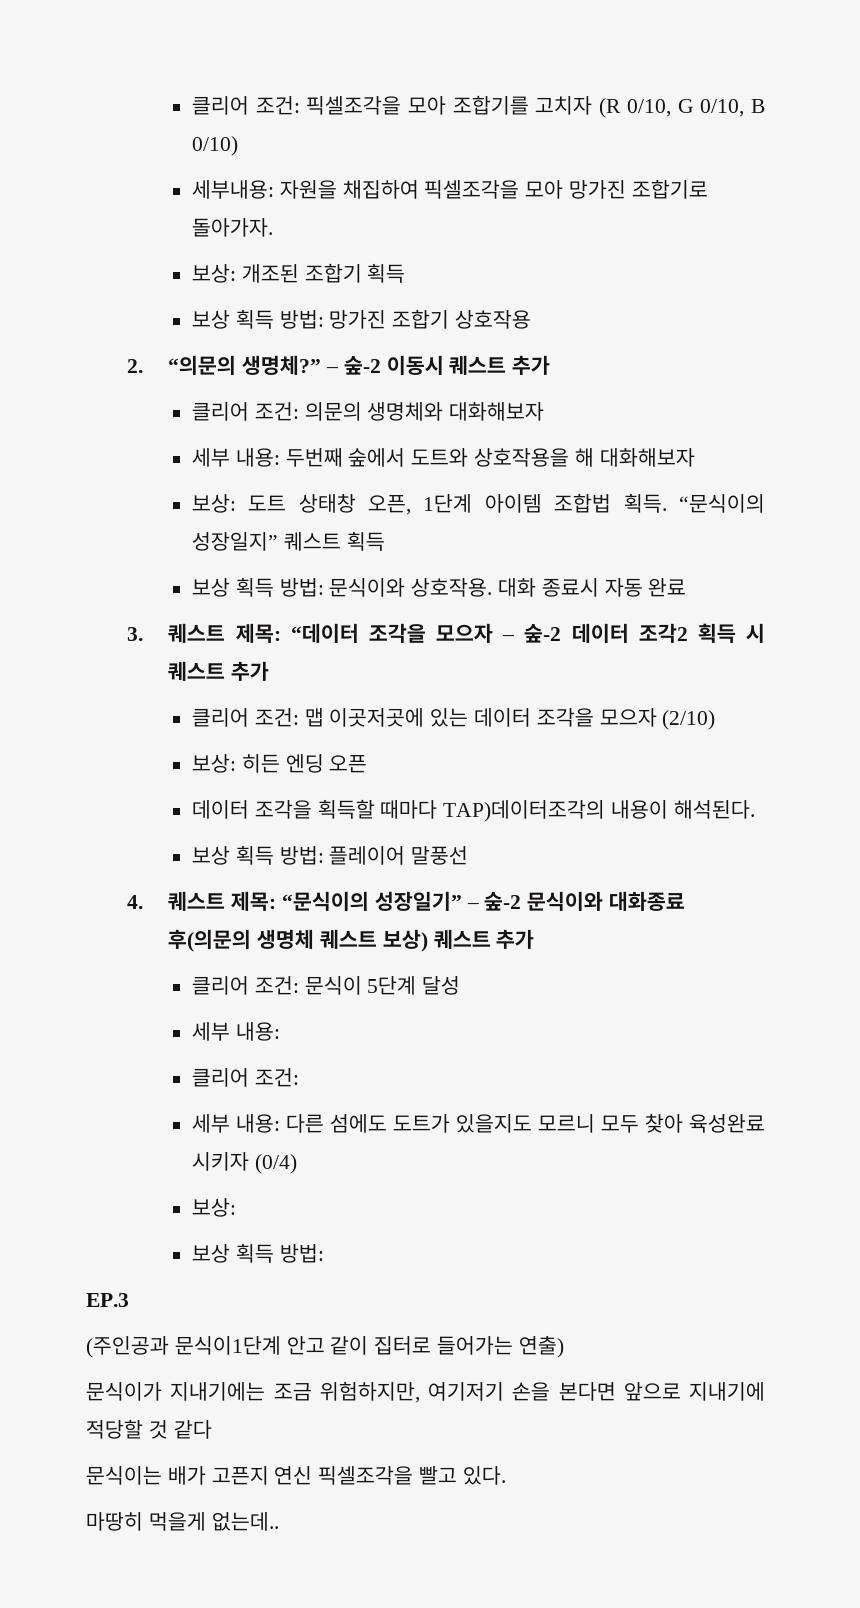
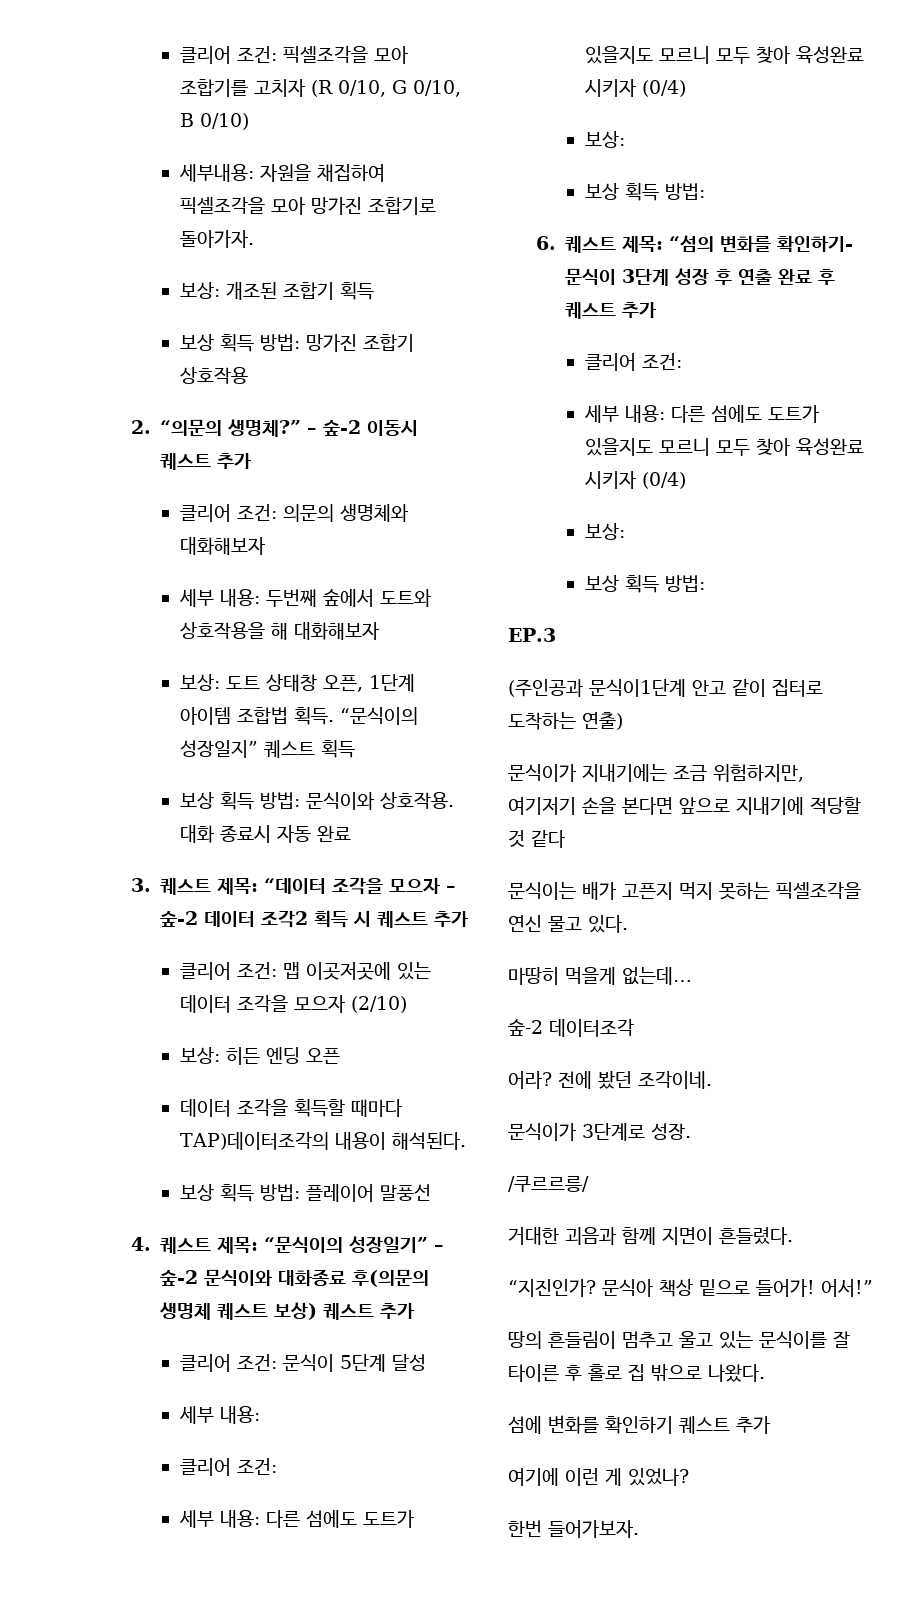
+ 6. 퀘스트 제목: “섬의 변화를 확인하기- 문식이 3단계 성장 후 연출 완료 후 퀘스트 추가
+ 클리어 조건:
+ 세부 내용: 다른 섬에도 도트가 있을지도 모르니 모두 찾아 육성완료 시키자 (0/4)
+ 보상:
+ 보상 획득 방법:
- (주인공과 문식이1단계 안고 같이 집터로 들어가는 연출)
+ (주인공과 문식이1단계 안고 같이 집터로 도착하는 연출)
- 문식이는 배가 고픈지 연신 픽셀조각을 빨고 있다.
- 마땅히 먹을게 없는데..
+ 문식이는 배가 고픈지 먹지 못하는 픽셀조각을 연신 물고 있다.
+ 마땅히 먹을게 없는데…
+ 숲-2 데이터조각
+ 어라? 전에 봤던 조각이네.
+ 문식이가 3단계로 성장.
+ /쿠르르릉/
+ 거대한 괴음과 함께 지면이 흔들렸다.
+ “지진인가? 문식아 책상 밑으로 들어가! 어서!”
+ 땅의 흔들림이 멈추고 울고 있는 문식이를 잘 타이른 후 홀로 집 밖으로 나왔다.
+ 섬에 변화를 확인하기 퀘스트 추가
+ 여기에 이런 게 있었나?
+ 한번 들어가보자.

